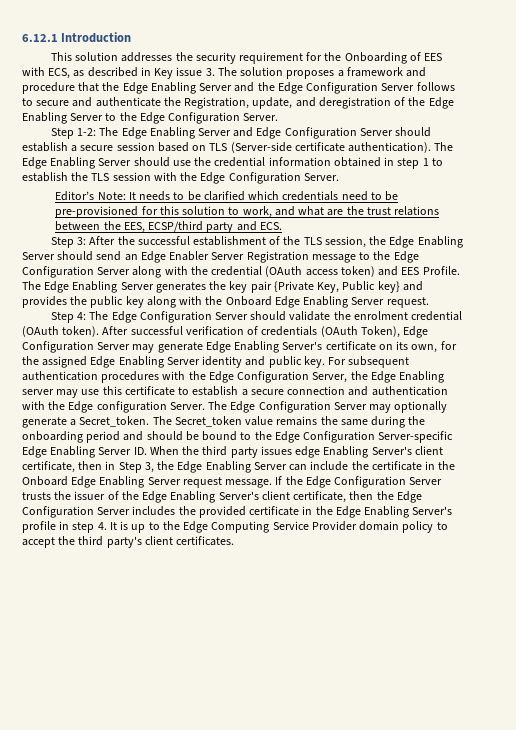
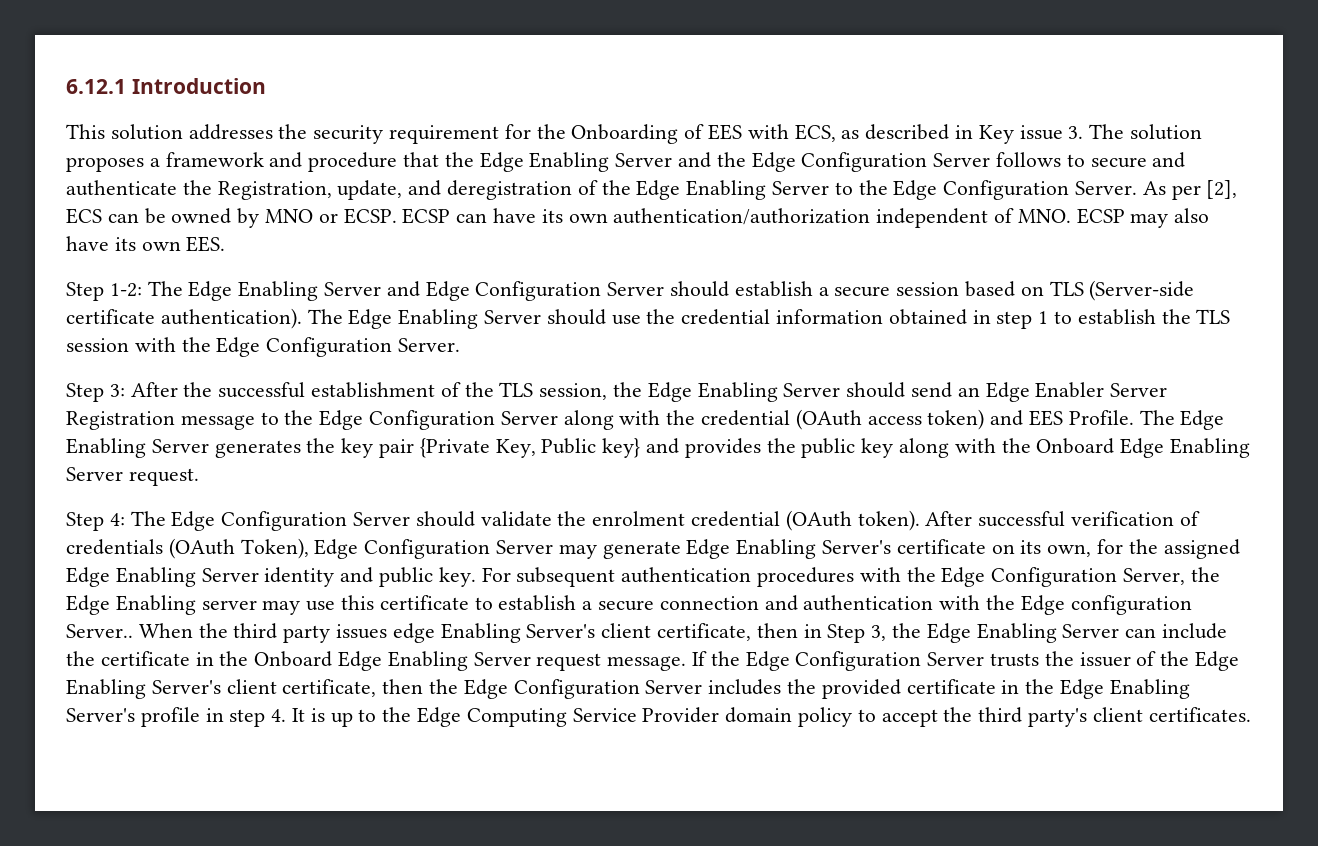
+ As per [2], ECS can be owned by MNO or ECSP. ECSP can have its own authentication/authorization independent of MNO. ECSP may also have its own EES.
- Editor’s Note: It needs to be clarified which credentials need to be pre-provisioned for this solution to work, and what are the trust relations between the EES, ECSP/third party and ECS.
- For subsequent authentication procedures with the Edge Configuration Server, the Edge Enabling server may use this certificate to establish a secure connection and authentication with the Edge configuration Server. The Edge Configuration Server may optionally generate a Secret_token. The Secret_token value remains the same during the onboarding period and should be bound to the Edge Configuration Server-specific Edge Enabling Server ID. When the third party issues edge Enabling Server's client certificate, then in Step 3, the Edge Enabling Server can include the certificate in the Onboard Edge Enabling Server request message.
+ For subsequent authentication procedures with the Edge Configuration Server, the Edge Enabling server may use this certificate to establish a secure connection and authentication with the Edge configuration Server.. When the third party issues edge Enabling Server's client certificate, then in Step 3, the Edge Enabling Server can include the certificate in the Onboard Edge Enabling Server request message.

